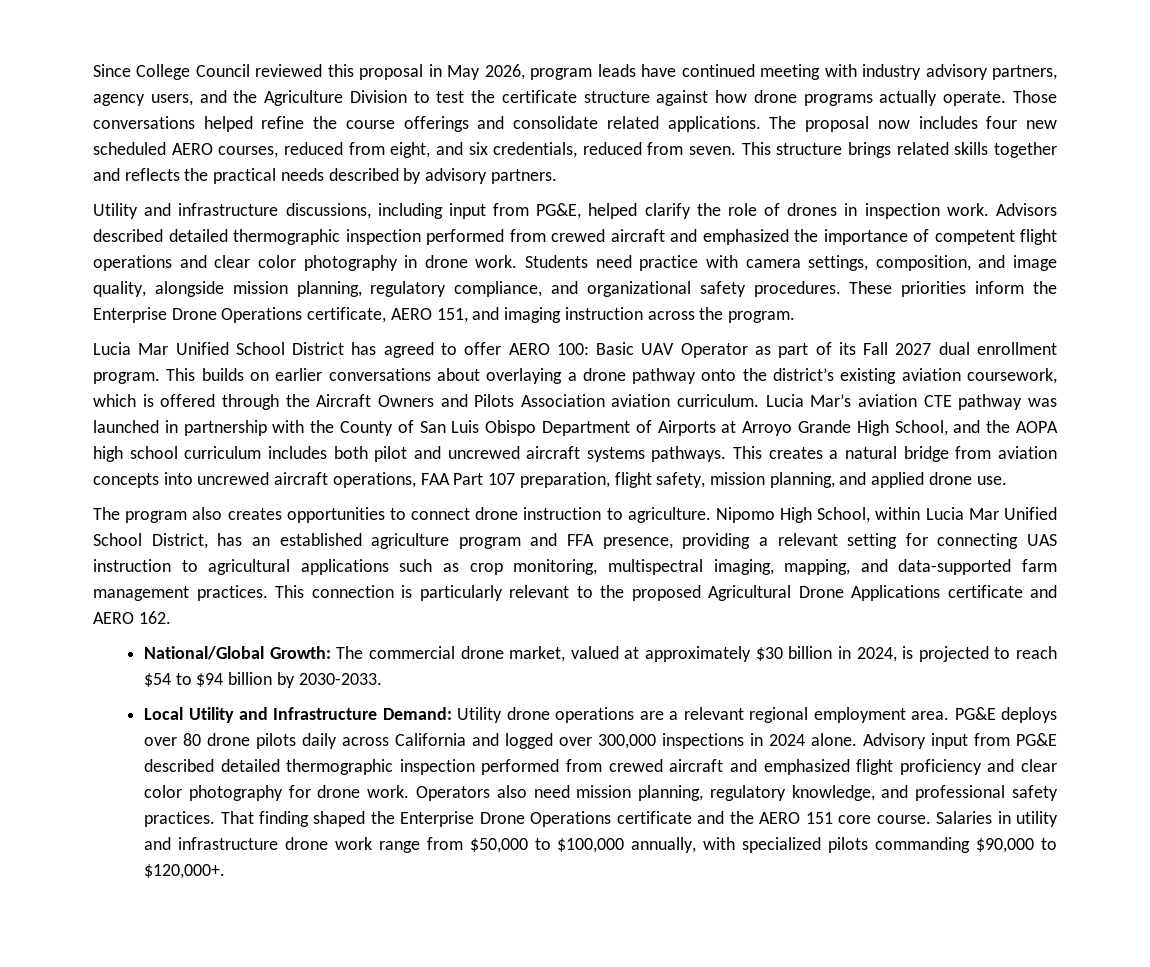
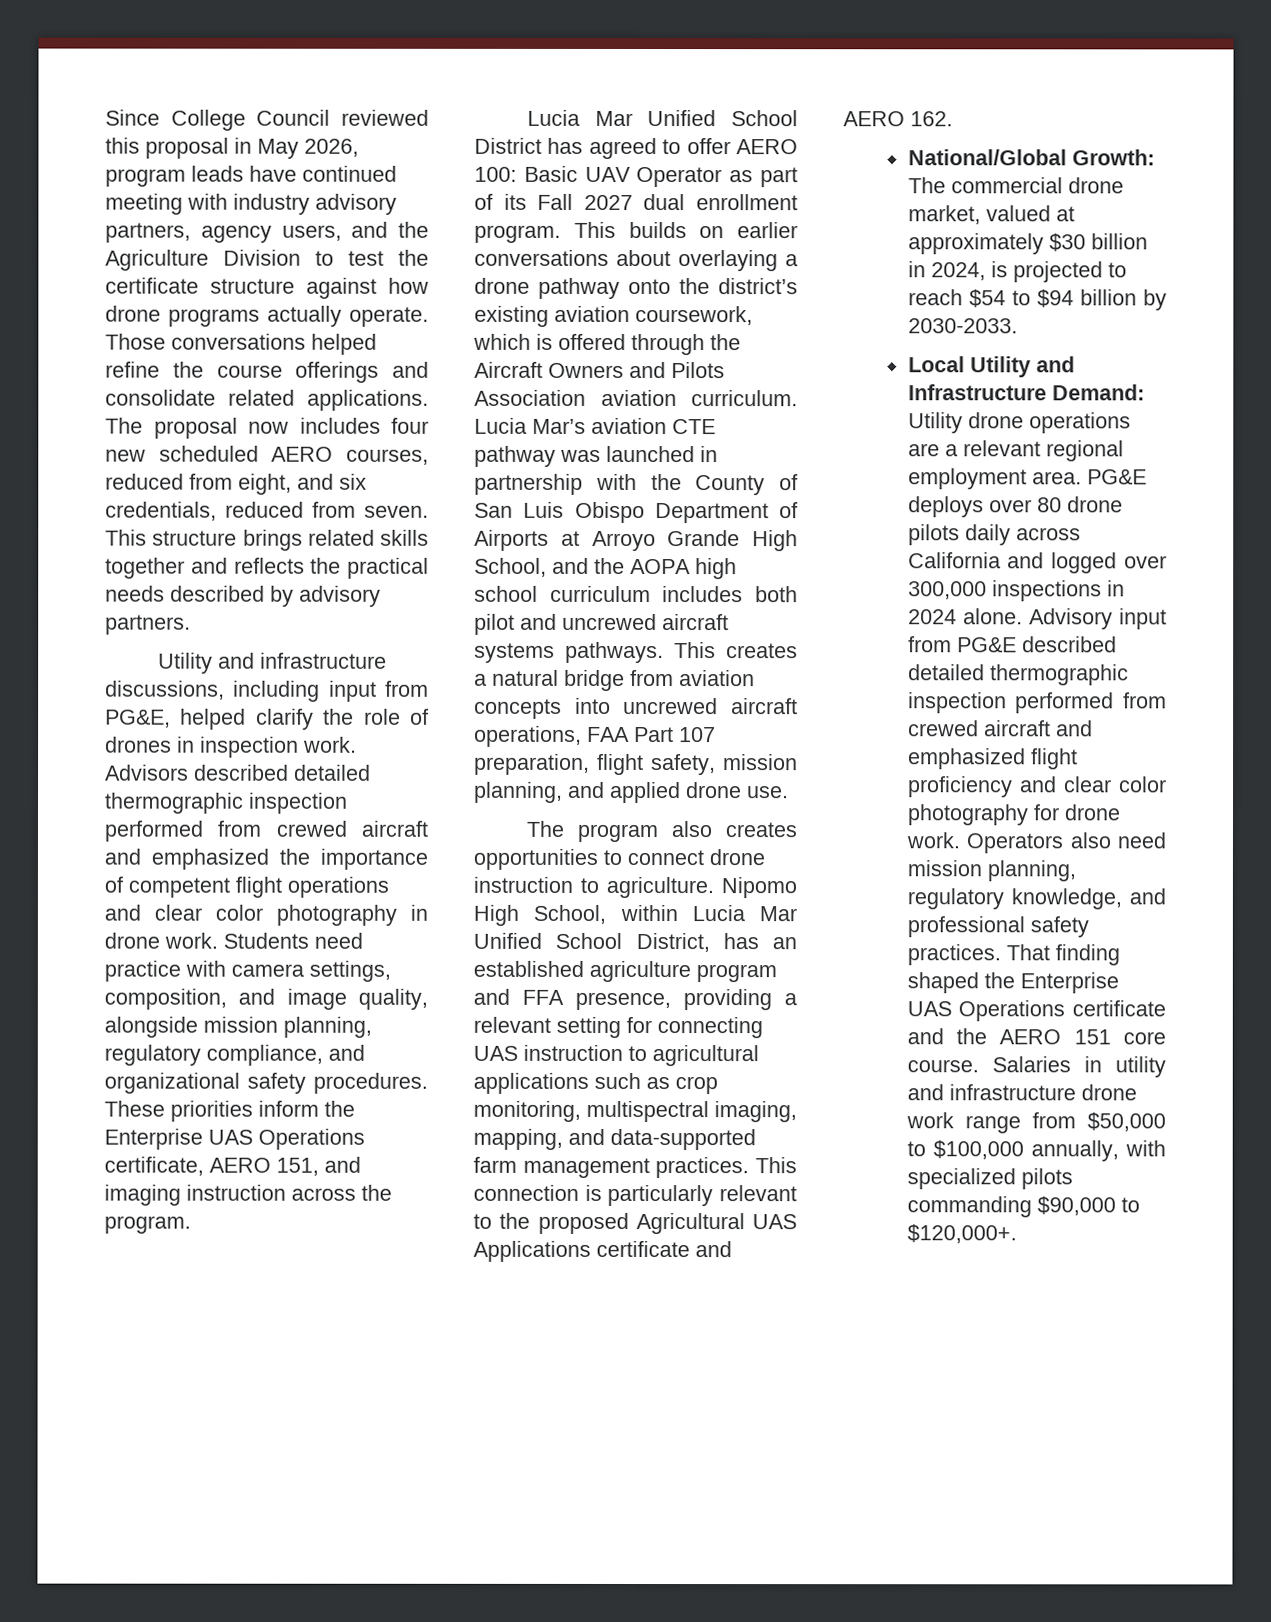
- These priorities inform the Enterprise Drone Operations certificate, AERO 151, and imaging instruction across the program.
+ These priorities inform the Enterprise UAS Operations certificate, AERO 151, and imaging instruction across the program.
- This connection is particularly relevant to the proposed Agricultural Drone Applications certificate and AERO 162.
+ This connection is particularly relevant to the proposed Agricultural UAS Applications certificate and AERO 162.
- That finding shaped the Enterprise Drone Operations certificate and the AERO 151 core course.
+ That finding shaped the Enterprise UAS Operations certificate and the AERO 151 core course.

